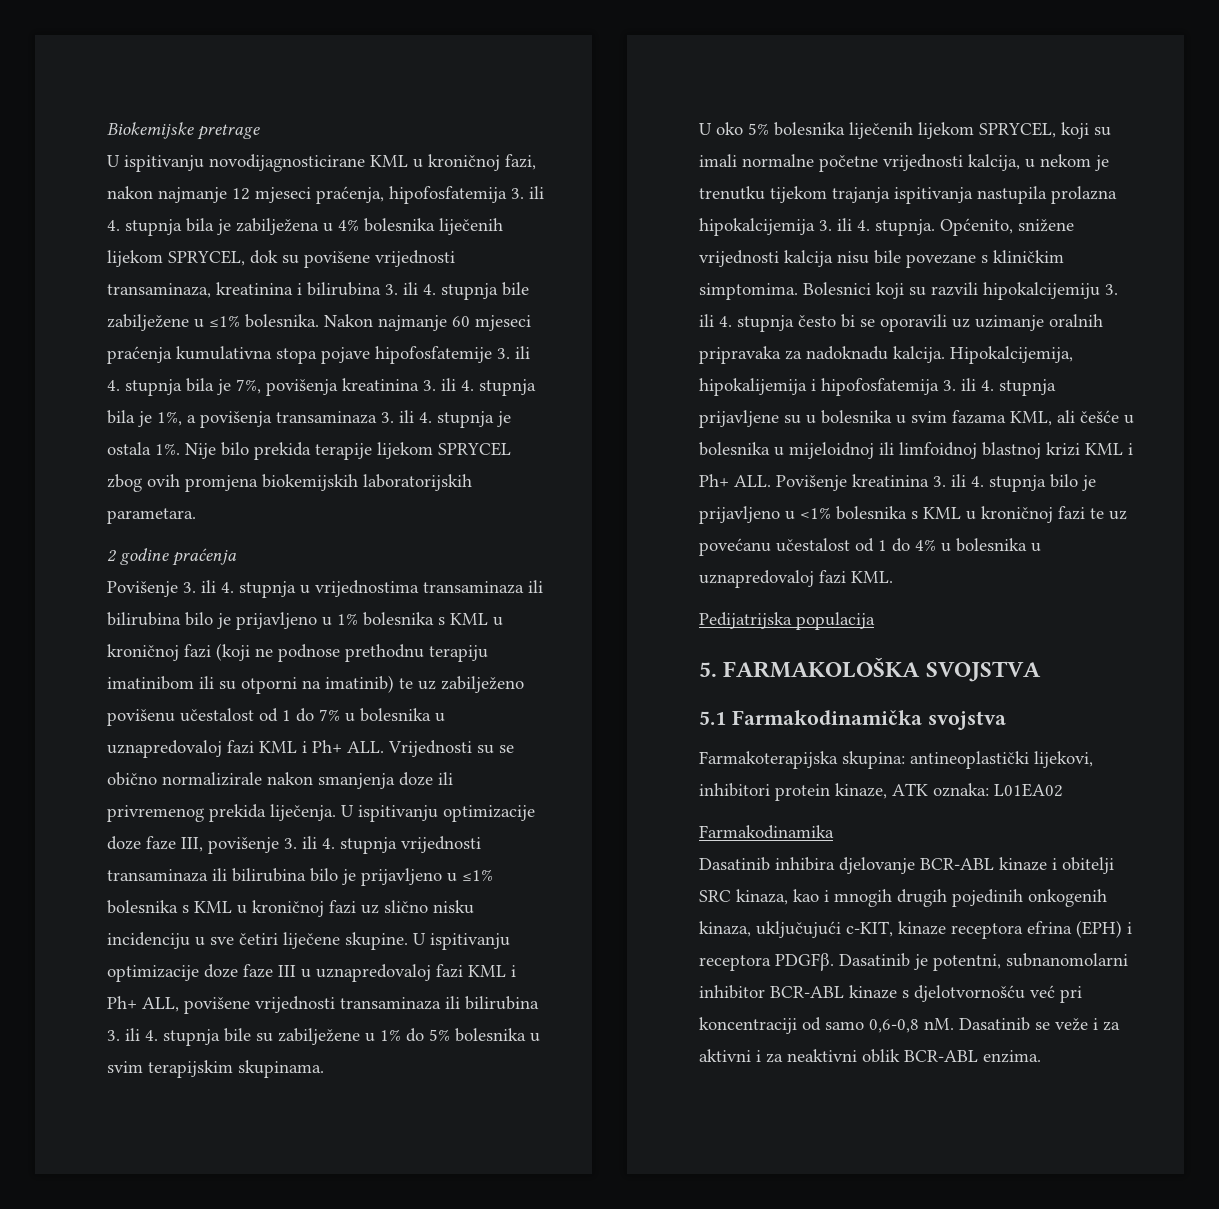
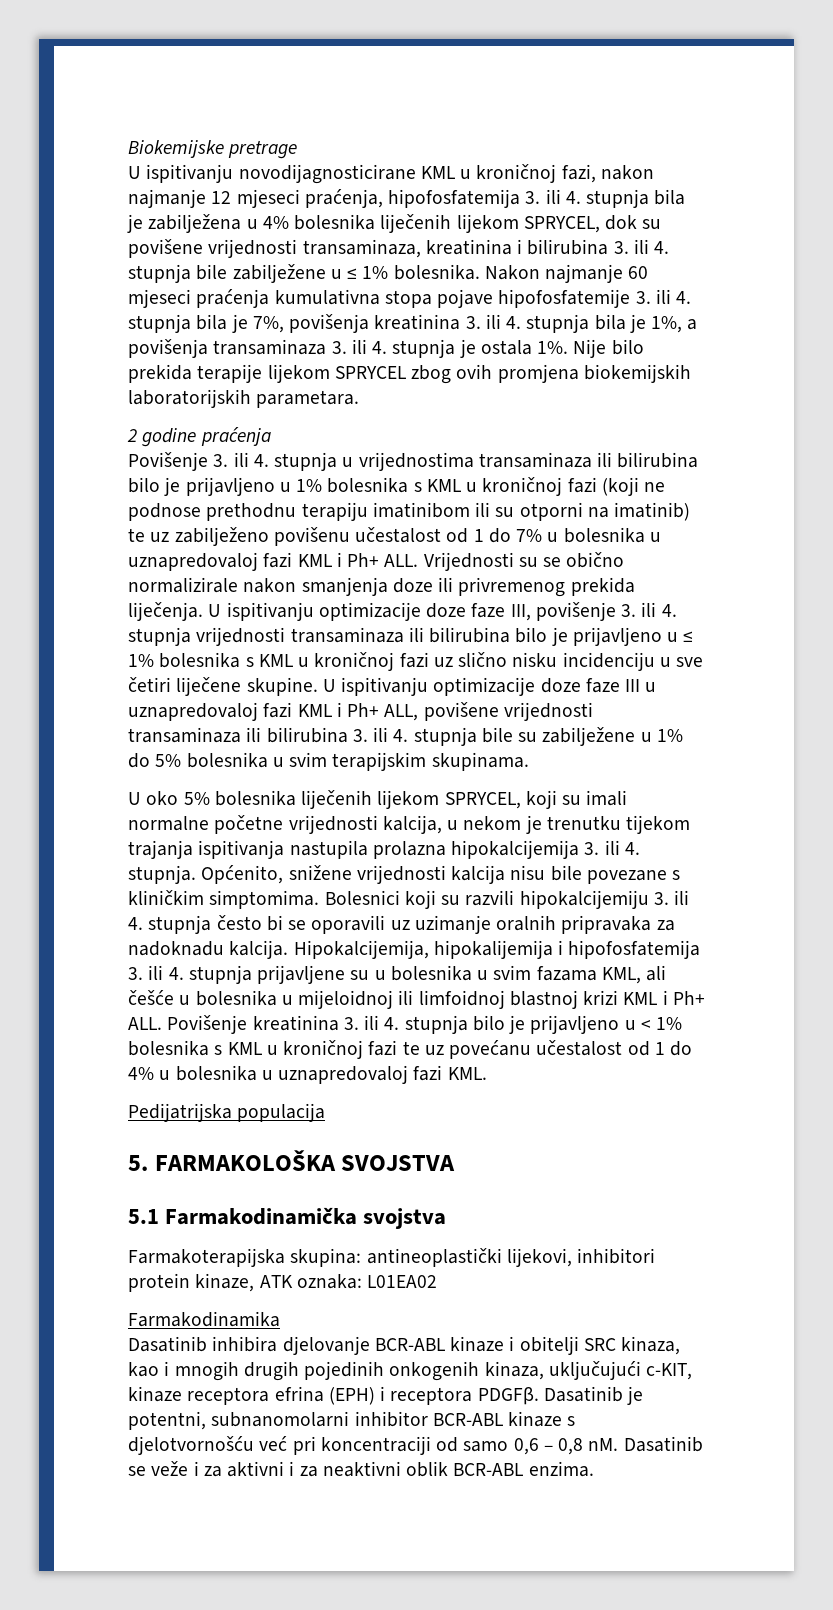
- U ispitivanju novodijagnosticirane KML u kroničnoj fazi, nakon najmanje 12 mjeseci praćenja, hipofosfatemija 3. ili 4. stupnja bila je zabilježena u 4% bolesnika liječenih lijekom SPRYCEL, dok su povišene vrijednosti transaminaza, kreatinina i bilirubina 3. ili 4. stupnja bile zabilježene u ≤1% bolesnika.
+ U ispitivanju novodijagnosticirane KML u kroničnoj fazi, nakon najmanje 12 mjeseci praćenja, hipofosfatemija 3. ili 4. stupnja bila je zabilježena u 4% bolesnika liječenih lijekom SPRYCEL, dok su povišene vrijednosti transaminaza, kreatinina i bilirubina 3. ili 4. stupnja bile zabilježene u ≤ 1% bolesnika.
- U ispitivanju optimizacije doze faze III, povišenje 3. ili 4. stupnja vrijednosti transaminaza ili bilirubina bilo je prijavljeno u ≤1% bolesnika s KML u kroničnoj fazi uz slično nisku incidenciju u sve četiri liječene skupine.
+ U ispitivanju optimizacije doze faze III, povišenje 3. ili 4. stupnja vrijednosti transaminaza ili bilirubina bilo je prijavljeno u ≤ 1% bolesnika s KML u kroničnoj fazi uz slično nisku incidenciju u sve četiri liječene skupine.
- Hipokalcijemija, hipokalijemija i hipofosfatemija 3. ili 4. stupnja prijavljene su u bolesnika u svim fazama KML, ali češće u bolesnika u mijeloidnoj ili limfoidnoj blastnoj krizi KML i Ph+ ALL. Povišenje kreatinina 3. ili 4. stupnja bilo je prijavljeno u <1% bolesnika s KML u kroničnoj fazi te uz povećanu učestalost od 1 do 4% u bolesnika u uznapredovaloj fazi KML.
+ Hipokalcijemija, hipokalijemija i hipofosfatemija 3. ili 4. stupnja prijavljene su u bolesnika u svim fazama KML, ali češće u bolesnika u mijeloidnoj ili limfoidnoj blastnoj krizi KML i Ph+ ALL. Povišenje kreatinina 3. ili 4. stupnja bilo je prijavljeno u < 1% bolesnika s KML u kroničnoj fazi te uz povećanu učestalost od 1 do 4% u bolesnika u uznapredovaloj fazi KML.
- Dasatinib je potentni, subnanomolarni inhibitor BCR-ABL kinaze s djelotvornošću već pri koncentraciji od samo 0,6-0,8 nM.
+ Dasatinib je potentni, subnanomolarni inhibitor BCR-ABL kinaze s djelotvornošću već pri koncentraciji od samo 0,6 – 0,8 nM.

